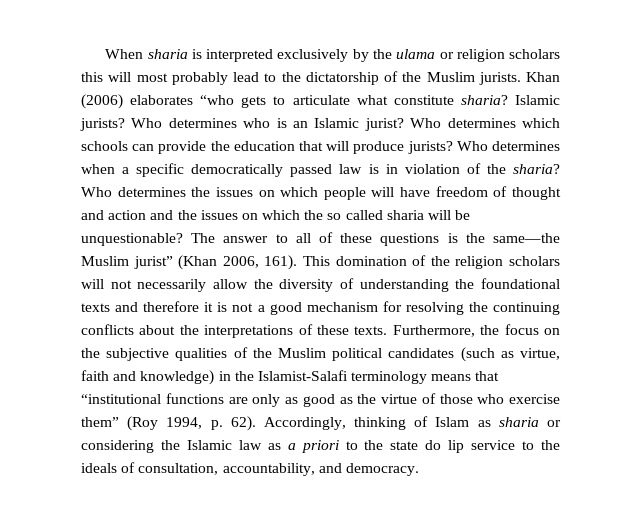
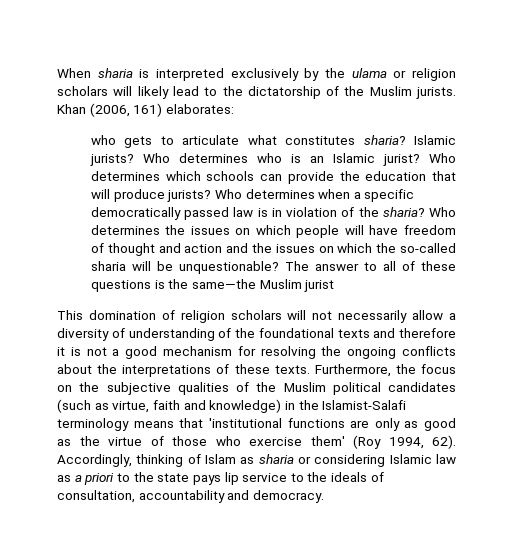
- When sharia is interpreted exclusively by the ulama or religion scholars this will most probably lead to the dictatorship of the Muslim jurists.
+ When sharia is interpreted exclusively by the ulama or religion scholars will likely lead to the dictatorship of the Muslim jurists.
- Khan (2006) elaborates “who gets to articulate what constitute sharia?
+ Khan (2006, 161) elaborates:
+ who gets to articulate what constitutes sharia?
- Who determines the issues on which people will have freedom of thought and action and the issues on which the so called sharia will be unquestionable?
+ Who determines the issues on which people will have freedom of thought and action and the issues on which the so-called sharia will be unquestionable?
- The answer to all of these questions is the same—the Muslim jurist” (Khan 2006, 161). This domination of the religion scholars will not necessarily allow the diversity of understanding the foundational texts and therefore it is not a good mechanism for resolving the continuing conflicts about the interpretations of these texts.
+ The answer to all of these questions is the same—the Muslim jurist
+ This domination of religion scholars will not necessarily allow a diversity of understanding of the foundational texts and therefore it is not a good mechanism for resolving the ongoing conflicts about the interpretations of these texts.
- Furthermore, the focus on the subjective qualities of the Muslim political candidates (such as virtue, faith and knowledge) in the Islamist-Salafi terminology means that “institutional functions are only as good as the virtue of those who exercise them” (Roy 1994, p. 62).
+ Furthermore, the focus on the subjective qualities of the Muslim political candidates (such as virtue, faith and knowledge) in the Islamist-Salafi terminology means that 'institutional functions are only as good as the virtue of those who exercise them' (Roy 1994, 62).
- Accordingly, thinking of Islam as sharia or considering the Islamic law as a priori to the state do lip service to the ideals of consultation, accountability, and democracy.
+ Accordingly, thinking of Islam as sharia or considering Islamic law as a priori to the state pays lip service to the ideals of consultation, accountability and democracy.

